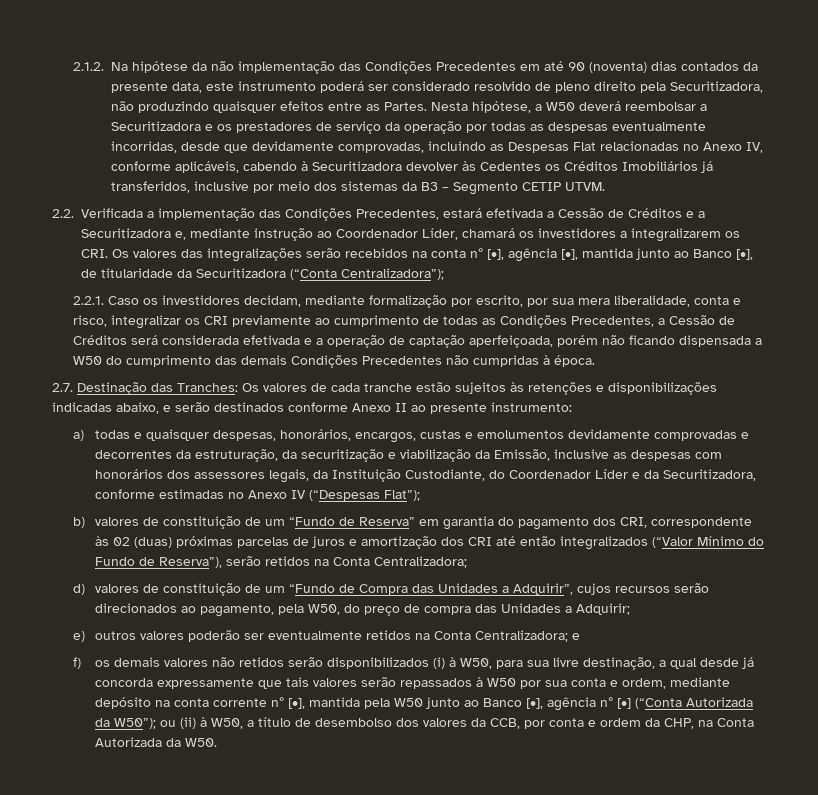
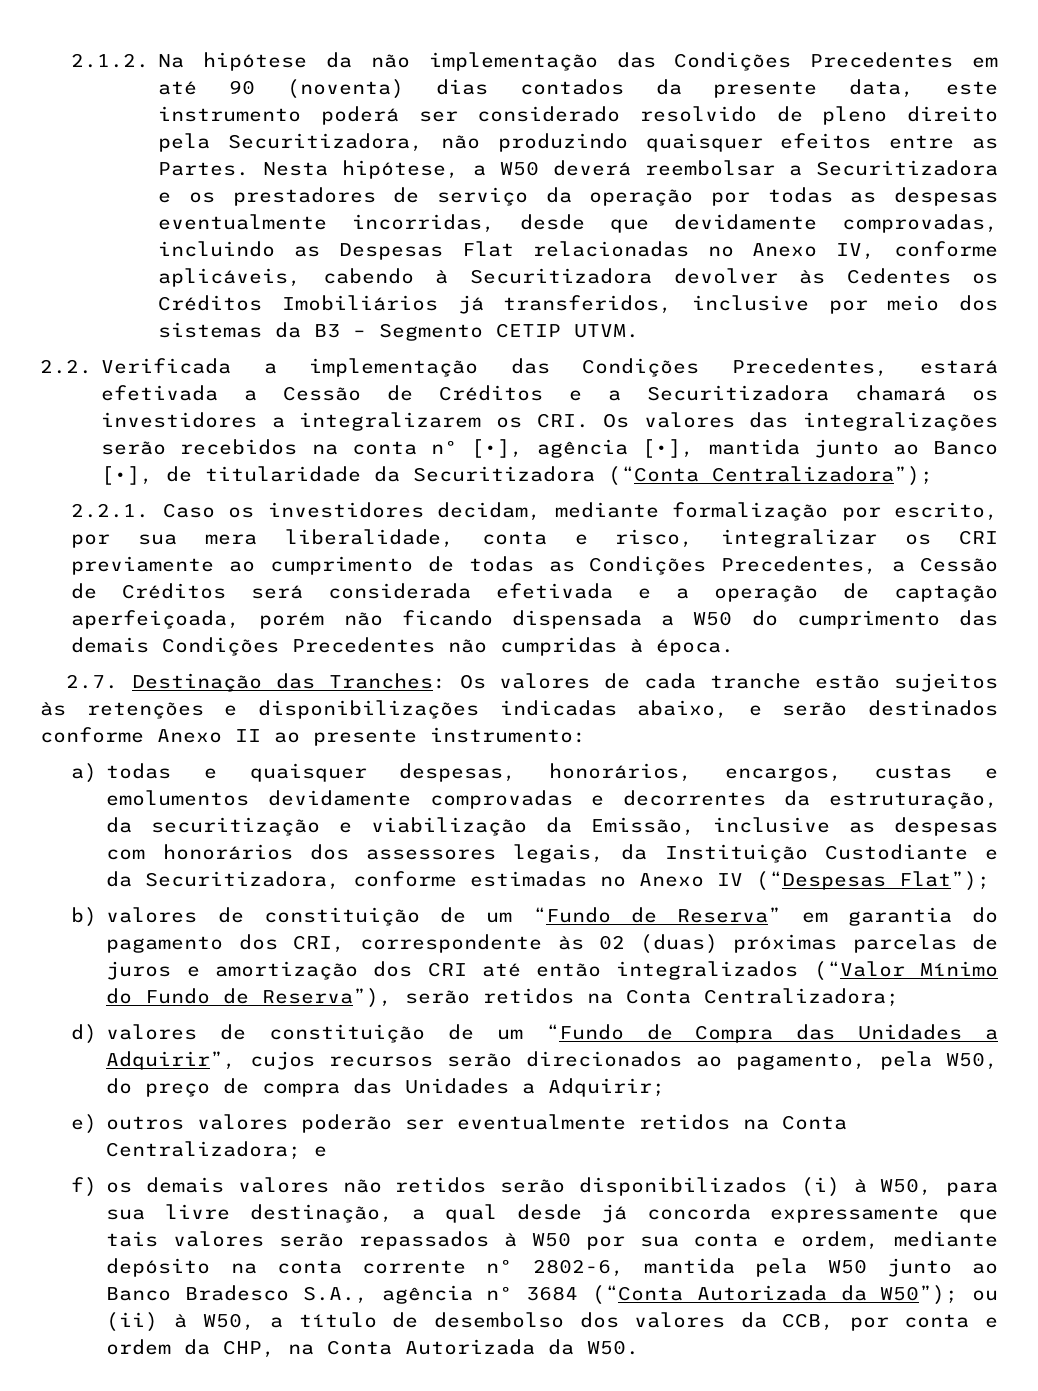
- 2.2. Verificada a implementação das Condições Precedentes, estará efetivada a Cessão de Créditos e a Securitizadora e, mediante instrução ao Coordenador Líder, chamará os investidores a integralizarem os CRI. Os valores das integralizações serão recebidos na conta nº [•], agência [•], mantida junto ao Banco [•], de titularidade da Securitizadora (“Conta Centralizadora”);
+ 2.2. Verificada a implementação das Condições Precedentes, estará efetivada a Cessão de Créditos e a Securitizadora chamará os investidores a integralizarem os CRI. Os valores das integralizações serão recebidos na conta nº [•], agência [•], mantida junto ao Banco [•], de titularidade da Securitizadora (“Conta Centralizadora”);
- a) todas e quaisquer despesas, honorários, encargos, custas e emolumentos devidamente comprovadas e decorrentes da estruturação, da securitização e viabilização da Emissão, inclusive as despesas com honorários dos assessores legais, da Instituição Custodiante, do Coordenador Líder e da Securitizadora, conforme estimadas no Anexo IV (“Despesas Flat”);
+ a) todas e quaisquer despesas, honorários, encargos, custas e emolumentos devidamente comprovadas e decorrentes da estruturação, da securitização e viabilização da Emissão, inclusive as despesas com honorários dos assessores legais, da Instituição Custodiante e da Securitizadora, conforme estimadas no Anexo IV (“Despesas Flat”);
- f) os demais valores não retidos serão disponibilizados (i) à W50, para sua livre destinação, a qual desde já concorda expressamente que tais valores serão repassados à W50 por sua conta e ordem, mediante depósito na conta corrente nº [•], mantida pela W50 junto ao Banco [•], agência nº [•] (“Conta Autorizada da W50”);
+ f) os demais valores não retidos serão disponibilizados (i) à W50, para sua livre destinação, a qual desde já concorda expressamente que tais valores serão repassados à W50 por sua conta e ordem, mediante depósito na conta corrente nº 2802-6, mantida pela W50 junto ao Banco Bradesco S.A., agência nº 3684 (“Conta Autorizada da W50”);

